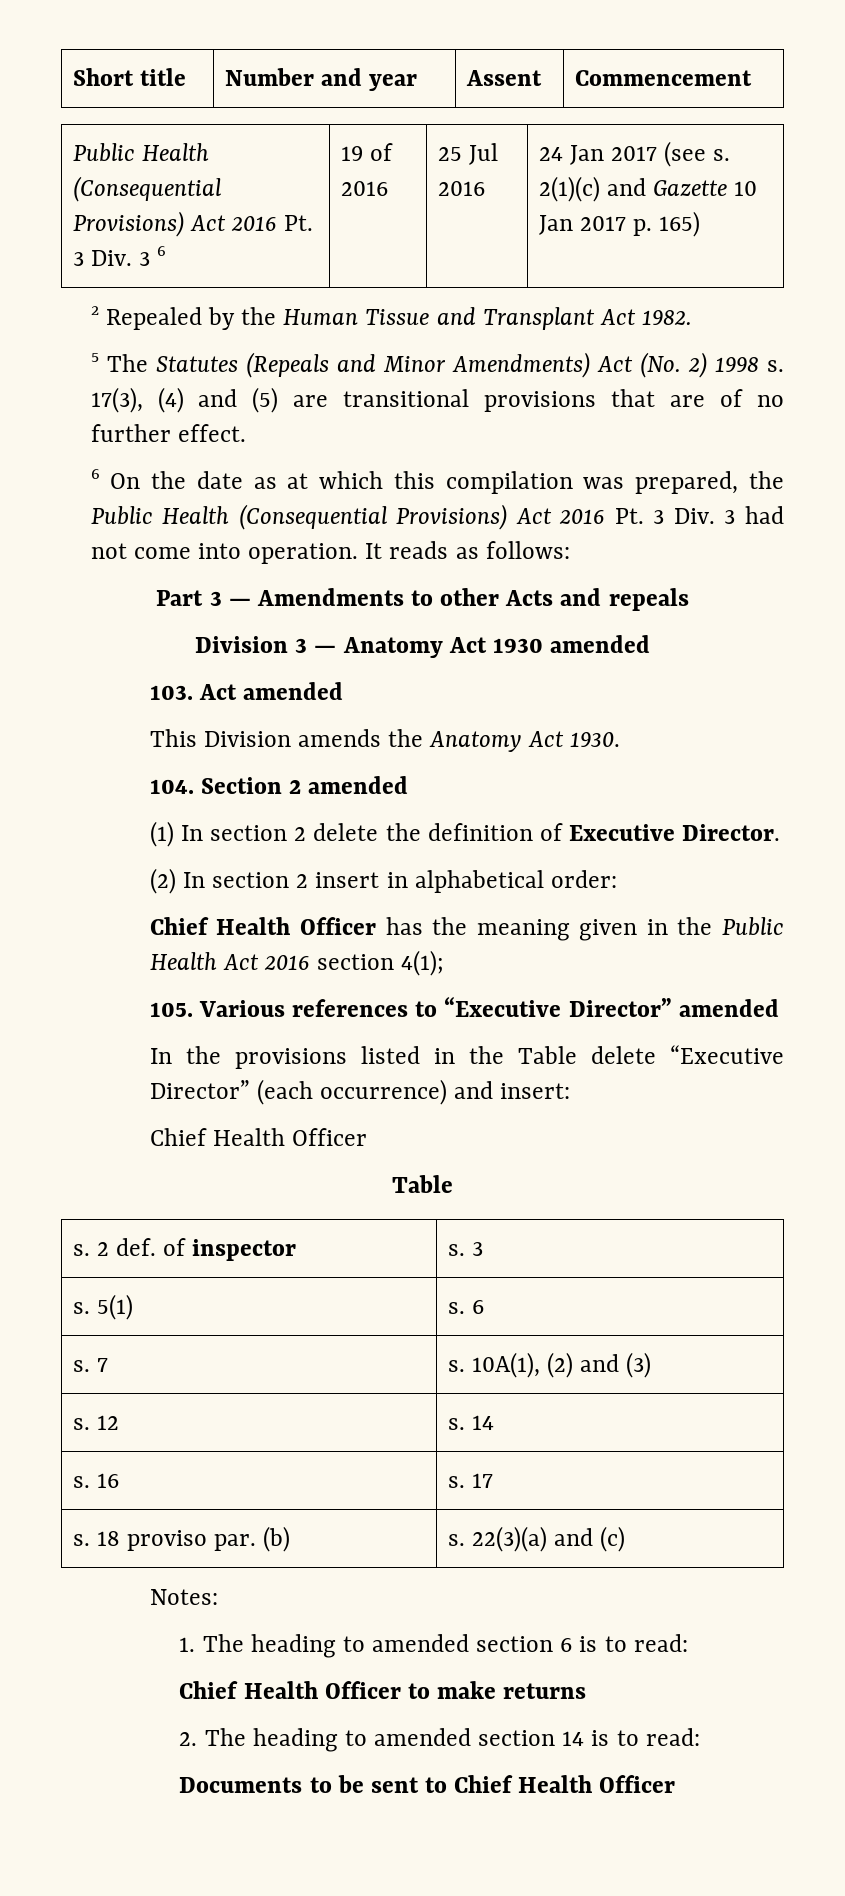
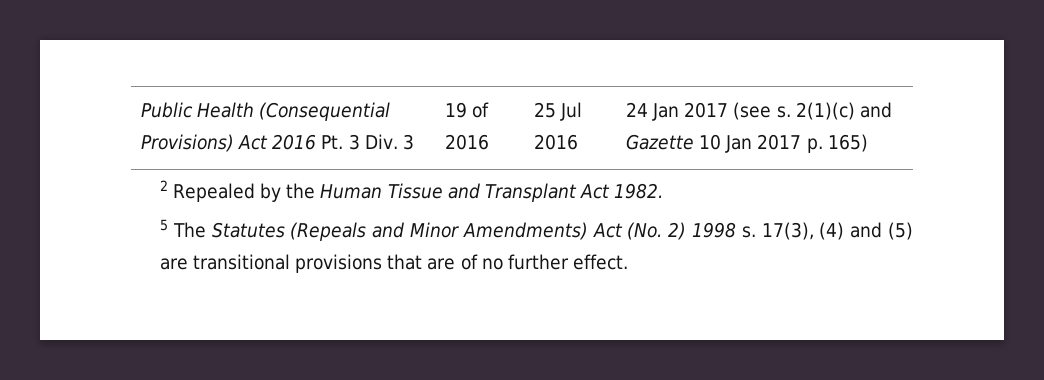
- Short title | Number and year | Assent | Commencement
- Public Health (Consequential Provisions) Act 2016 Pt. 3 Div. 3 6 | 19 of 2016 | 25 Jul 2016 | 24 Jan 2017 (see s. 2(1)(c) and Gazette 10 Jan 2017 p. 165)
+ Public Health (Consequential Provisions) Act 2016 Pt. 3 Div. 3 | 19 of 2016 | 25 Jul 2016 | 24 Jan 2017 (see s. 2(1)(c) and Gazette 10 Jan 2017 p. 165)
- 6 On the date as at which this compilation was prepared, the Public Health (Consequential Provisions) Act 2016 Pt. 3 Div. 3 had not come into operation. It reads as follows:
- Part 3 — Amendments to other Acts and repeals
- Division 3 — Anatomy Act 1930 amended
- 103. Act amended
- This Division amends the Anatomy Act 1930.
- 104. Section 2 amended
- (1) In section 2 delete the definition of Executive Director.
- (2) In section 2 insert in alphabetical order:
- Chief Health Officer has the meaning given in the Public Health Act 2016 section 4(1);
- 105. Various references to “Executive Director” amended
- In the provisions listed in the Table delete “Executive Director” (each occurrence) and insert:
- Chief Health Officer
- Table
- s. 2 def. of inspector | s. 3
- s. 5(1) | s. 6
- s. 7 | s. 10A(1), (2) and (3)
- s. 12 | s. 14
- s. 16 | s. 17
- s. 18 proviso par. (b) | s. 22(3)(a) and (c)
- Notes:
- 1. The heading to amended section 6 is to read:
- Chief Health Officer to make returns
- 2. The heading to amended section 14 is to read:
- Documents to be sent to Chief Health Officer

